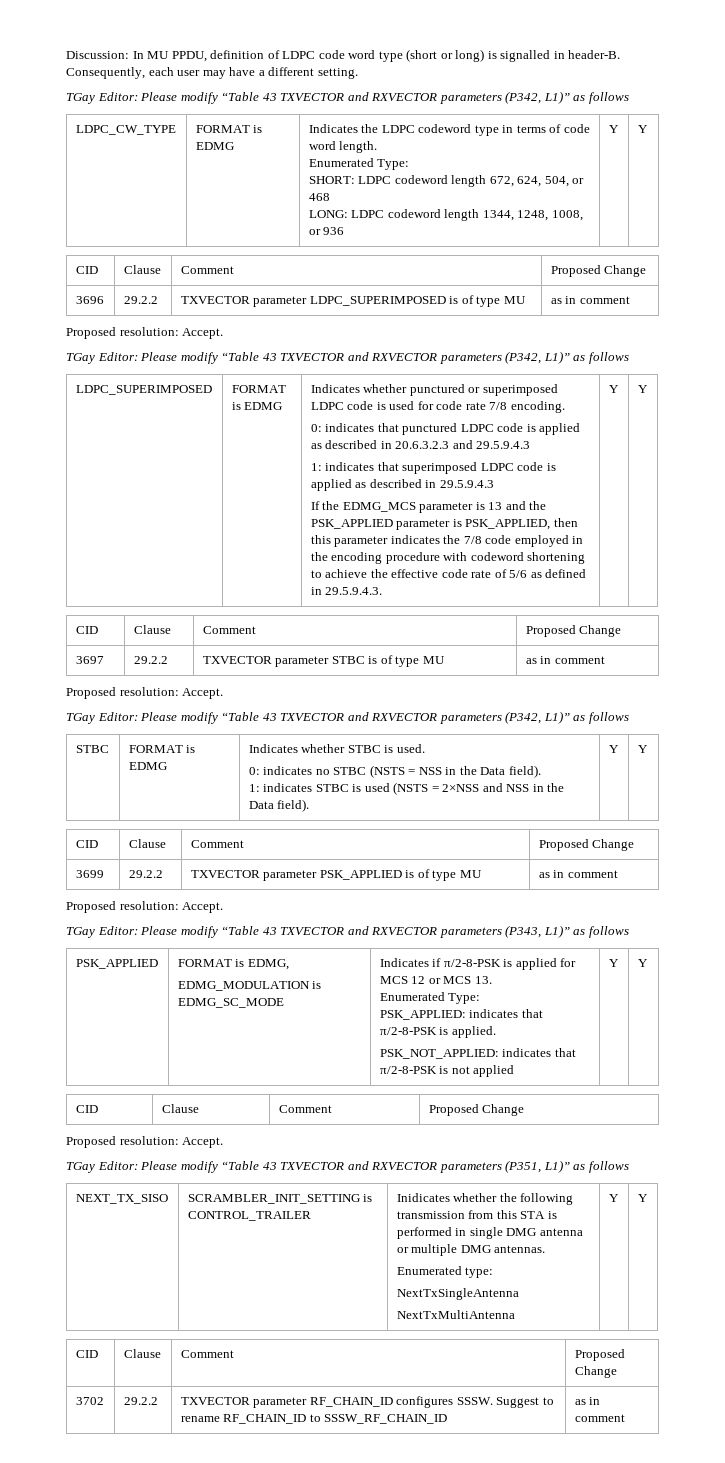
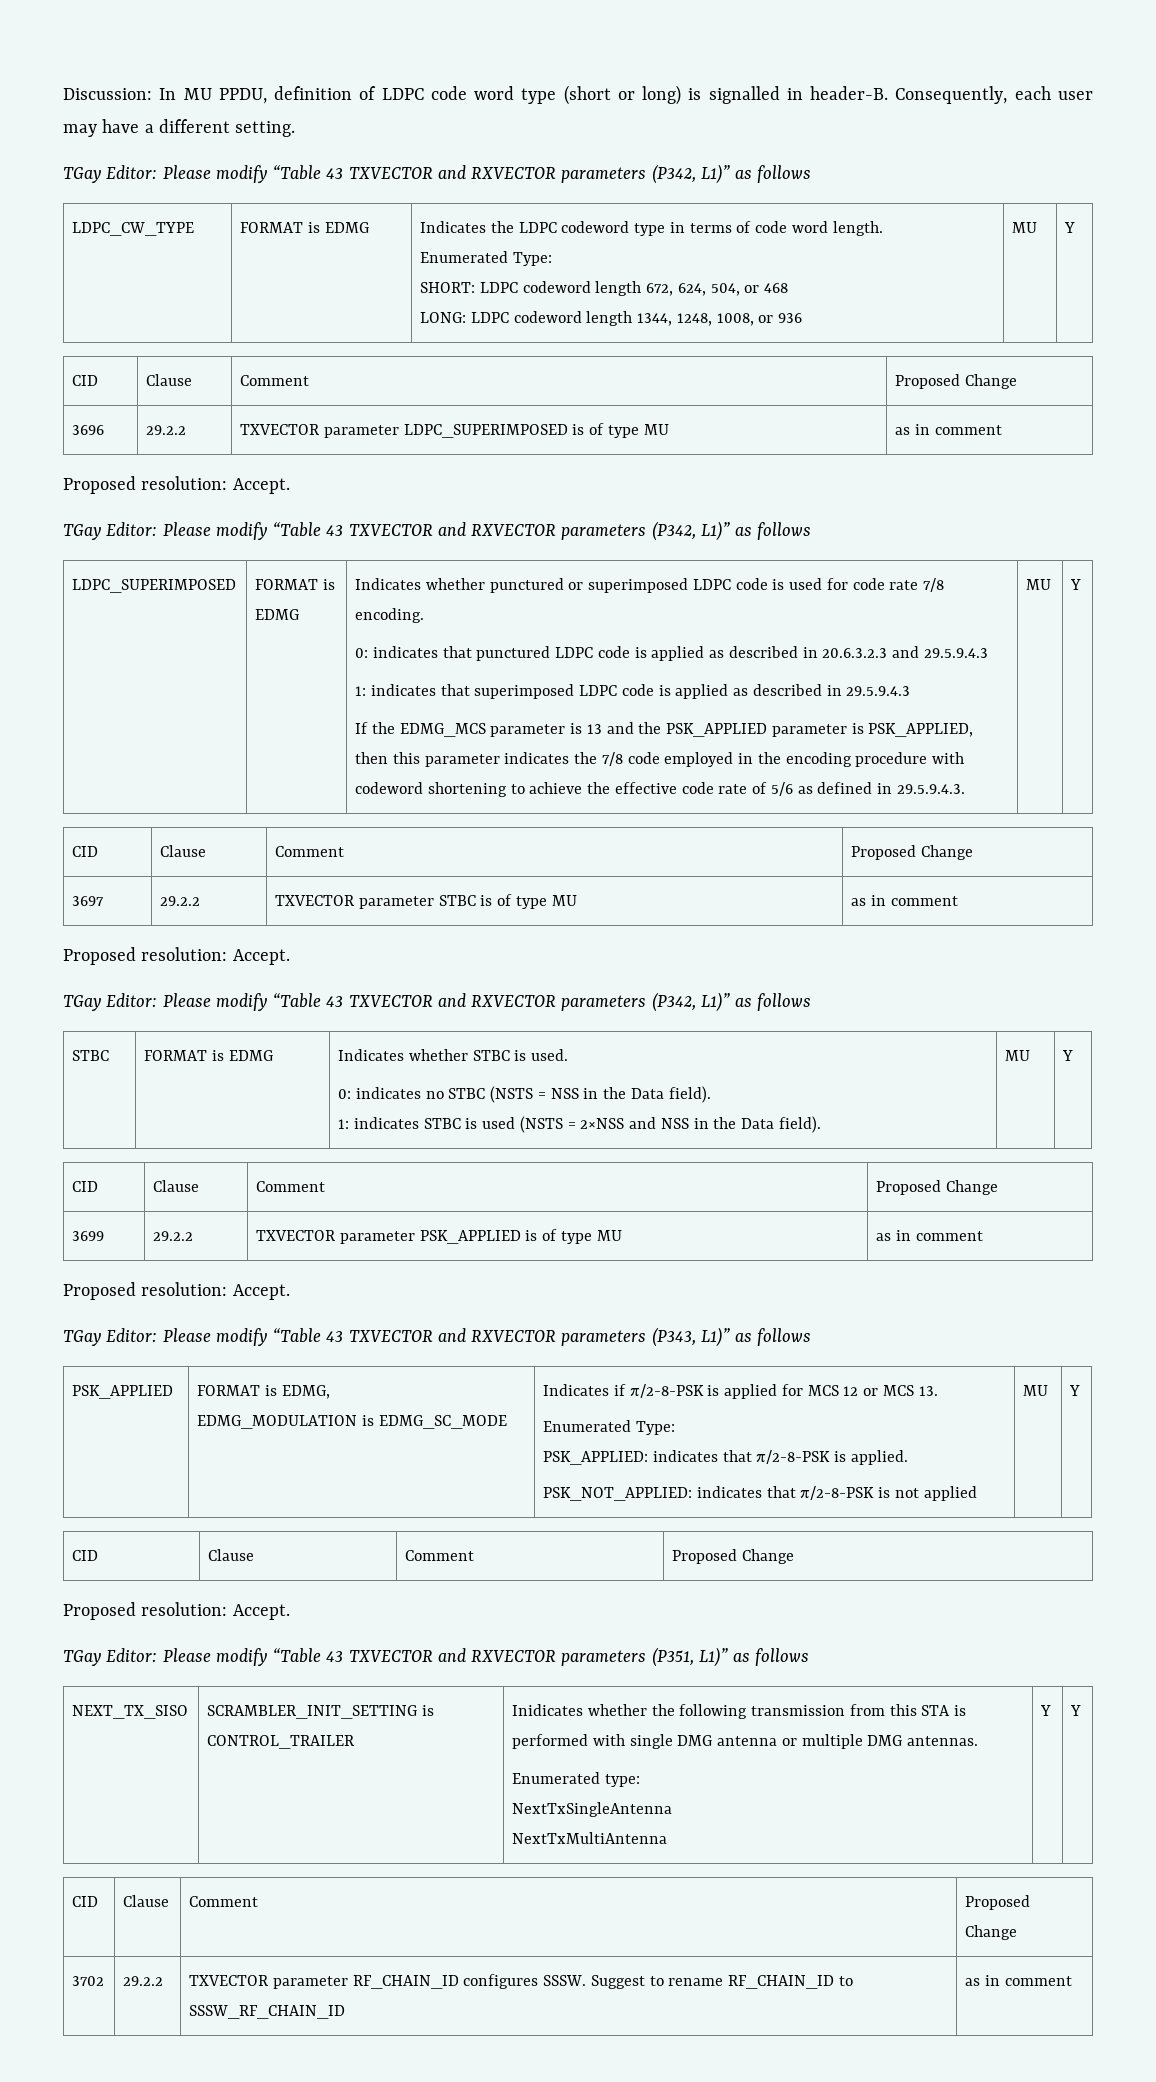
  LDPC_CW_TYPE | FORMAT is EDMG | Indicates the LDPC codeword type in terms of code word length.
  Enumerated Type:
  SHORT: LDPC codeword length 672, 624, 504, or 468
- LONG: LDPC codeword length 1344, 1248, 1008, or 936 | Y | Y
+ LONG: LDPC codeword length 1344, 1248, 1008, or 936 | MU | Y
- If the EDMG_MCS parameter is 13 and the PSK_APPLIED parameter is PSK_APPLIED, then this parameter indicates the 7/8 code employed in the encoding procedure with codeword shortening to achieve the effective code rate of 5/6 as defined in 29.5.9.4.3. | Y
+ If the EDMG_MCS parameter is 13 and the PSK_APPLIED parameter is PSK_APPLIED, then this parameter indicates the 7/8 code employed in the encoding procedure with codeword shortening to achieve the effective code rate of 5/6 as defined in 29.5.9.4.3. | MU
  STBC | FORMAT is EDMG | Indicates whether STBC is used.
  0: indicates no STBC (NSTS = NSS in the Data field).
- 1: indicates STBC is used (NSTS = 2×NSS and NSS in the Data field). | Y | Y
+ 1: indicates STBC is used (NSTS = 2×NSS and NSS in the Data field). | MU | Y
  PSK_APPLIED | FORMAT is EDMG,
  EDMG_MODULATION is EDMG_SC_MODE | Indicates if π/2-8-PSK is applied for MCS 12 or MCS 13.
  Enumerated Type:
  PSK_APPLIED: indicates that π/2-8-PSK is applied.
- PSK_NOT_APPLIED: indicates that π/2-8-PSK is not applied | Y | Y
+ PSK_NOT_APPLIED: indicates that π/2-8-PSK is not applied | MU | Y
- NEXT_TX_SISO | SCRAMBLER_INIT_SETTING is CONTROL_TRAILER | Inidicates whether the following transmission from this STA is performed in single DMG antenna or multiple DMG antennas.
+ NEXT_TX_SISO | SCRAMBLER_INIT_SETTING is CONTROL_TRAILER | Inidicates whether the following transmission from this STA is performed with single DMG antenna or multiple DMG antennas.

